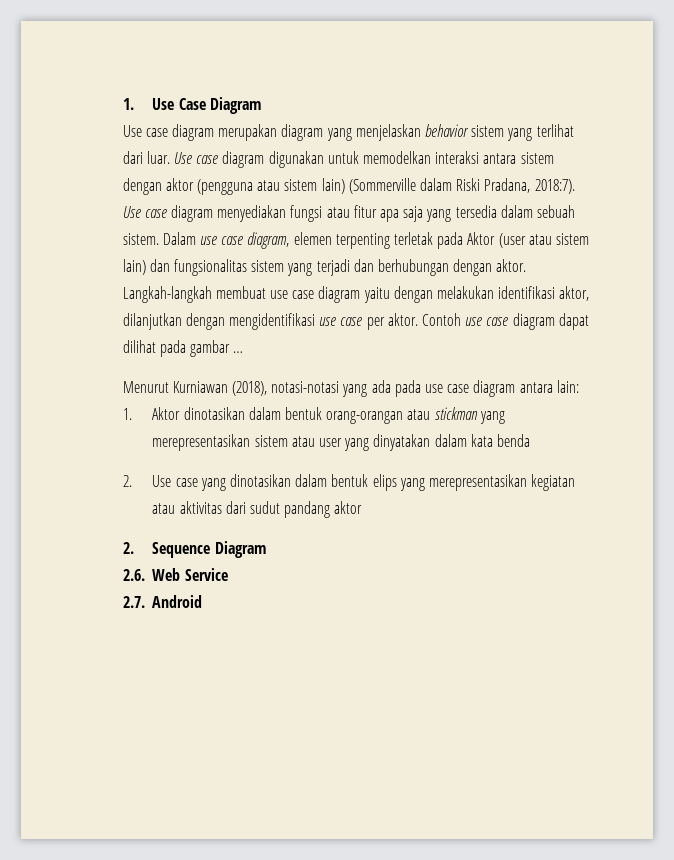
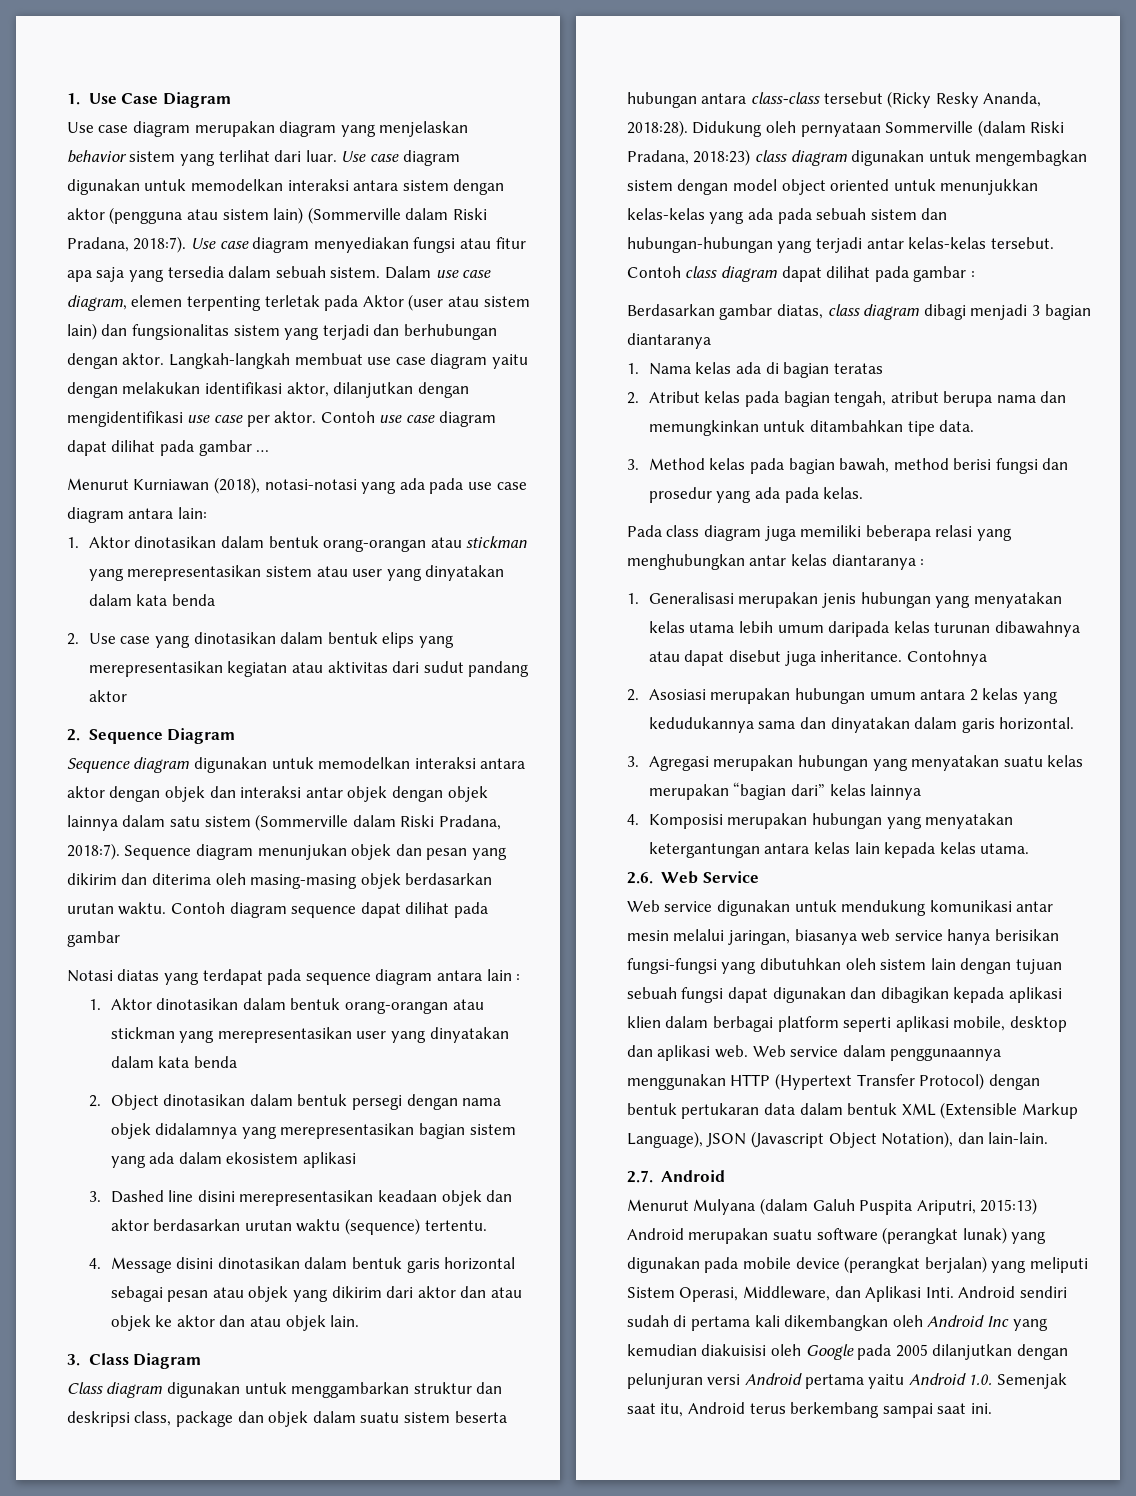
+ Sequence diagram digunakan untuk memodelkan interaksi antara aktor dengan objek dan interaksi antar objek dengan objek lainnya dalam satu sistem (Sommerville dalam Riski Pradana, 2018:7). Sequence diagram menunjukan objek dan pesan yang dikirim dan diterima oleh masing-masing objek berdasarkan urutan waktu. Contoh diagram sequence dapat dilihat pada gambar
+ Notasi diatas yang terdapat pada sequence diagram antara lain :
+ 1. Aktor dinotasikan dalam bentuk orang-orangan atau stickman yang merepresentasikan user yang dinyatakan dalam kata benda
+ 2. Object dinotasikan dalam bentuk persegi dengan nama objek didalamnya yang merepresentasikan bagian sistem yang ada dalam ekosistem aplikasi
+ 3. Dashed line disini merepresentasikan keadaan objek dan aktor berdasarkan urutan waktu (sequence) tertentu.
+ 4. Message disini dinotasikan dalam bentuk garis horizontal sebagai pesan atau objek yang dikirim dari aktor dan atau objek ke aktor dan atau objek lain.
+ 3. Class Diagram
+ Class diagram digunakan untuk menggambarkan struktur dan deskripsi class, package dan objek dalam suatu sistem beserta hubungan antara class-class tersebut (Ricky Resky Ananda, 2018:28). Didukung oleh pernyataan Sommerville (dalam Riski Pradana, 2018:23) class diagram digunakan untuk mengembagkan sistem dengan model object oriented untuk menunjukkan kelas-kelas yang ada pada sebuah sistem dan hubungan-hubungan yang terjadi antar kelas-kelas tersebut. Contoh class diagram dapat dilihat pada gambar :
+ Berdasarkan gambar diatas, class diagram dibagi menjadi 3 bagian diantaranya
+ 1. Nama kelas ada di bagian teratas
+ 2. Atribut kelas pada bagian tengah, atribut berupa nama dan memungkinkan untuk ditambahkan tipe data.
+ 3. Method kelas pada bagian bawah, method berisi fungsi dan prosedur yang ada pada kelas.
+ Pada class diagram juga memiliki beberapa relasi yang menghubungkan antar kelas diantaranya :
+ 1. Generalisasi merupakan jenis hubungan yang menyatakan kelas utama lebih umum daripada kelas turunan dibawahnya atau dapat disebut juga inheritance. Contohnya
+ 2. Asosiasi merupakan hubungan umum antara 2 kelas yang kedudukannya sama dan dinyatakan dalam garis horizontal.
+ 3. Agregasi merupakan hubungan yang menyatakan suatu kelas merupakan “bagian dari” kelas lainnya
+ 4. Komposisi merupakan hubungan yang menyatakan ketergantungan antara kelas lain kepada kelas utama.
  2.6. Web Service
+ Web service digunakan untuk mendukung komunikasi antar mesin melalui jaringan, biasanya web service hanya berisikan fungsi-fungsi yang dibutuhkan oleh sistem lain dengan tujuan sebuah fungsi dapat digunakan dan dibagikan kepada aplikasi klien dalam berbagai platform seperti aplikasi mobile, desktop dan aplikasi web. Web service dalam penggunaannya menggunakan HTTP (Hypertext Transfer Protocol) dengan bentuk pertukaran data dalam bentuk XML (Extensible Markup Language), JSON (Javascript Object Notation), dan lain-lain.
  2.7. Android
+ Menurut Mulyana (dalam Galuh Puspita Ariputri, 2015:13) Android merupakan suatu software (perangkat lunak) yang digunakan pada mobile device (perangkat berjalan) yang meliputi Sistem Operasi, Middleware, dan Aplikasi Inti. Android sendiri sudah di pertama kali dikembangkan oleh Android Inc yang kemudian diakuisisi oleh Google pada 2005 dilanjutkan dengan pelunjuran versi Android pertama yaitu Android 1.0. Semenjak saat itu, Android terus berkembang sampai saat ini.

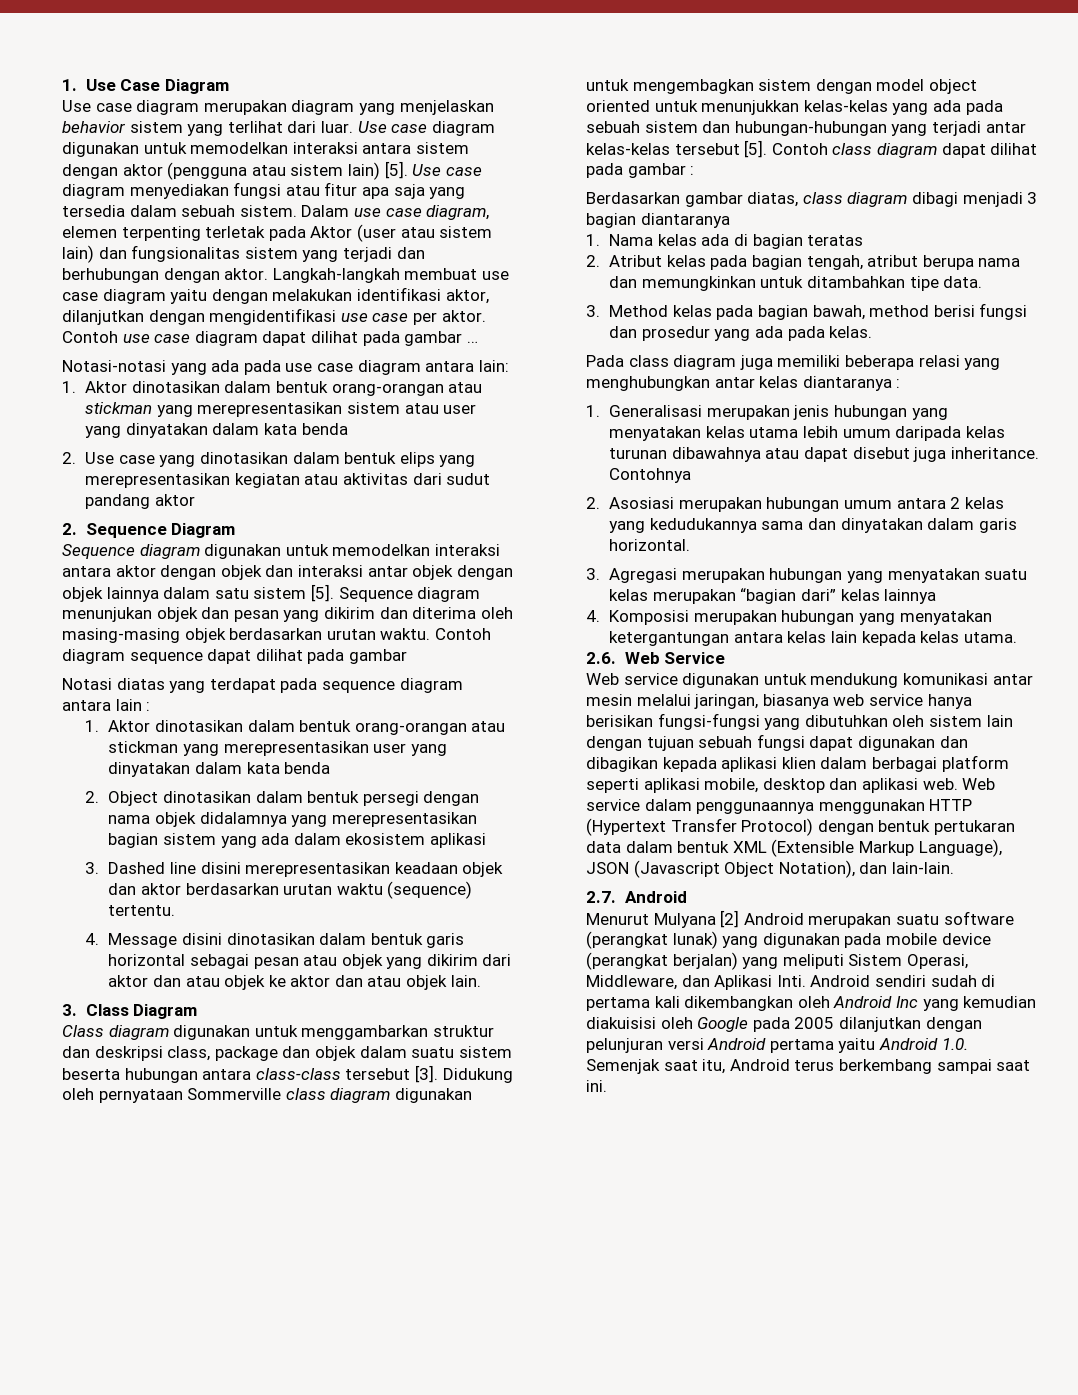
- Use case diagram digunakan untuk memodelkan interaksi antara sistem dengan aktor (pengguna atau sistem lain) (Sommerville dalam Riski Pradana, 2018:7).
+ Use case diagram digunakan untuk memodelkan interaksi antara sistem dengan aktor (pengguna atau sistem lain) [5].
- Menurut Kurniawan (2018), notasi-notasi yang ada pada use case diagram antara lain:
+ Notasi-notasi yang ada pada use case diagram antara lain:
- Sequence diagram digunakan untuk memodelkan interaksi antara aktor dengan objek dan interaksi antar objek dengan objek lainnya dalam satu sistem (Sommerville dalam Riski Pradana, 2018:7).
+ Sequence diagram digunakan untuk memodelkan interaksi antara aktor dengan objek dan interaksi antar objek dengan objek lainnya dalam satu sistem [5].
- Class diagram digunakan untuk menggambarkan struktur dan deskripsi class, package dan objek dalam suatu sistem beserta hubungan antara class-class tersebut (Ricky Resky Ananda, 2018:28). Didukung oleh pernyataan Sommerville (dalam Riski Pradana, 2018:23) class diagram digunakan untuk mengembagkan sistem dengan model object oriented untuk menunjukkan kelas-kelas yang ada pada sebuah sistem dan hubungan-hubungan yang terjadi antar kelas-kelas tersebut.
+ Class diagram digunakan untuk menggambarkan struktur dan deskripsi class, package dan objek dalam suatu sistem beserta hubungan antara class-class tersebut [3]. Didukung oleh pernyataan Sommerville class diagram digunakan untuk mengembagkan sistem dengan model object oriented untuk menunjukkan kelas-kelas yang ada pada sebuah sistem dan hubungan-hubungan yang terjadi antar kelas-kelas tersebut [5].
- Menurut Mulyana (dalam Galuh Puspita Ariputri, 2015:13) Android merupakan suatu software (perangkat lunak) yang digunakan pada mobile device (perangkat berjalan) yang meliputi Sistem Operasi, Middleware, dan Aplikasi Inti.
+ Menurut Mulyana [2] Android merupakan suatu software (perangkat lunak) yang digunakan pada mobile device (perangkat berjalan) yang meliputi Sistem Operasi, Middleware, dan Aplikasi Inti.

